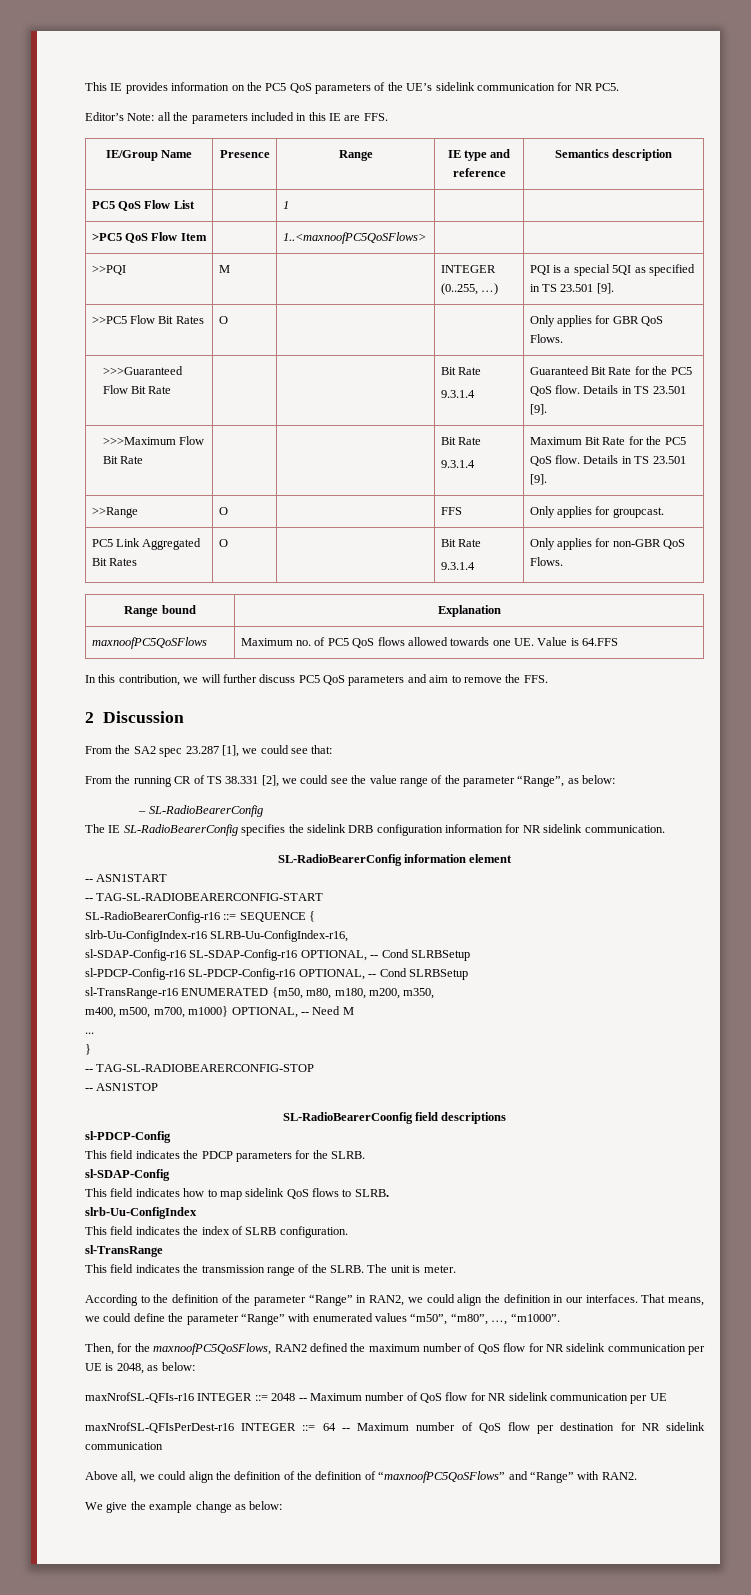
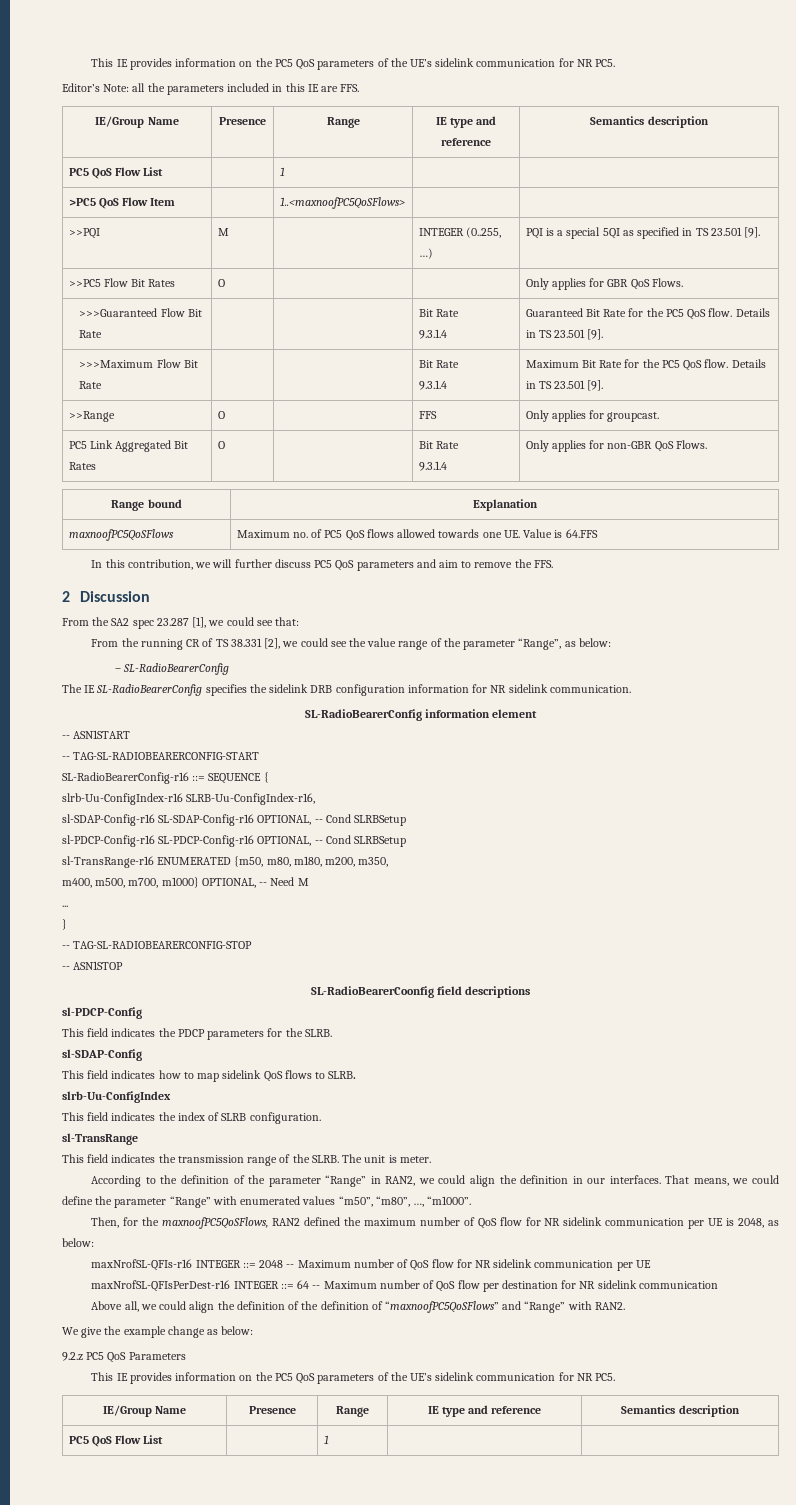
+ 9.2.z PC5 QoS Parameters
+ This IE provides information on the PC5 QoS parameters of the UE’s sidelink communication for NR PC5.
+ IE/Group Name | Presence | Range | IE type and reference | Semantics description
+ PC5 QoS Flow List | | 1 | |

